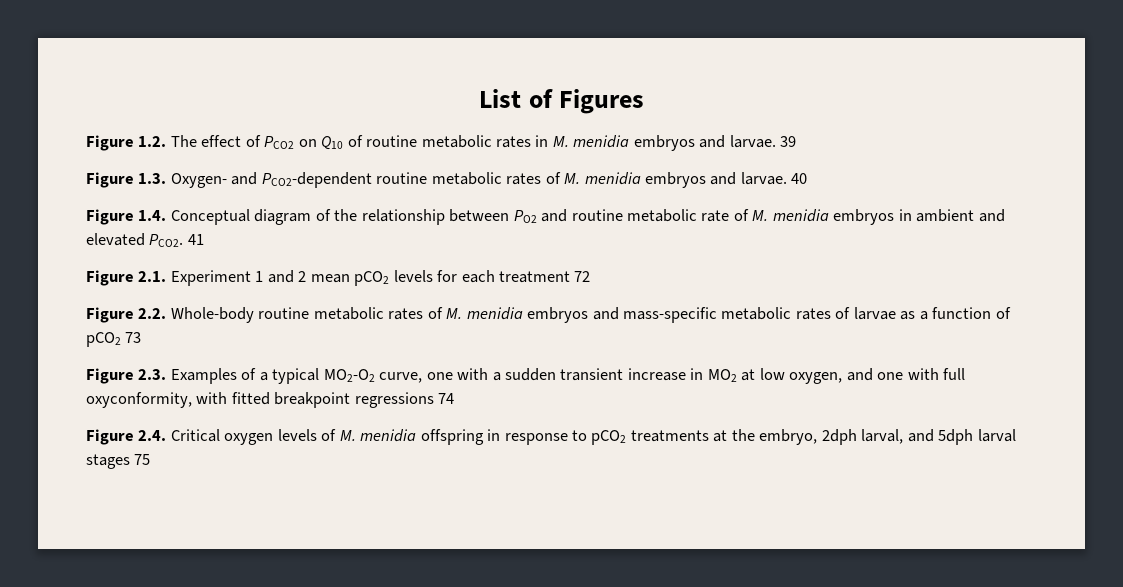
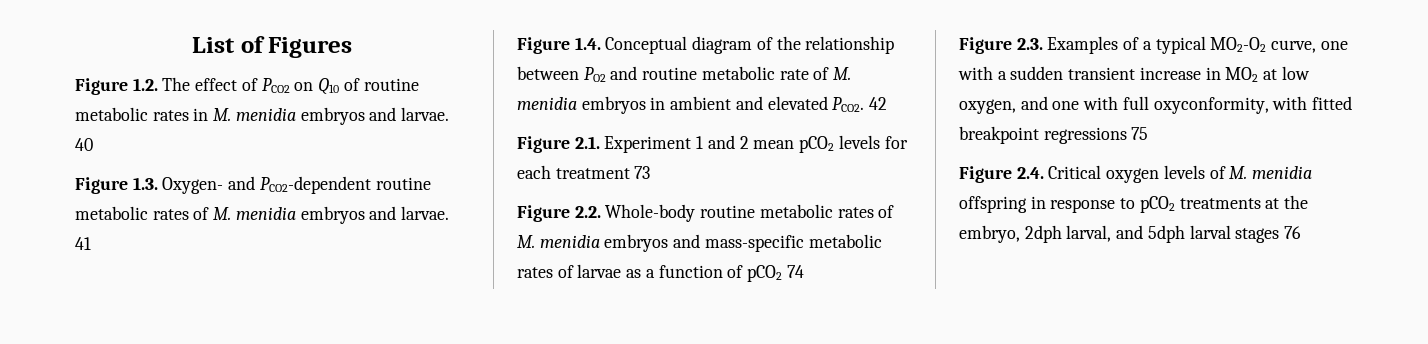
- 39
+ 40
- 40
+ 41
- 41
+ 42
- Figure 2.1. Experiment 1 and 2 mean pCO2 levels for each treatment 72
+ Figure 2.1. Experiment 1 and 2 mean pCO2 levels for each treatment 73
- Figure 2.2. Whole-body routine metabolic rates of M. menidia embryos and mass-specific metabolic rates of larvae as a function of pCO2 73
+ Figure 2.2. Whole-body routine metabolic rates of M. menidia embryos and mass-specific metabolic rates of larvae as a function of pCO2 74
- Figure 2.3. Examples of a typical MO2-O2 curve, one with a sudden transient increase in MO2 at low oxygen, and one with full oxyconformity, with fitted breakpoint regressions 74
+ Figure 2.3. Examples of a typical MO2-O2 curve, one with a sudden transient increase in MO2 at low oxygen, and one with full oxyconformity, with fitted breakpoint regressions 75
- Figure 2.4. Critical oxygen levels of M. menidia offspring in response to pCO2 treatments at the embryo, 2dph larval, and 5dph larval stages 75
+ Figure 2.4. Critical oxygen levels of M. menidia offspring in response to pCO2 treatments at the embryo, 2dph larval, and 5dph larval stages 76

